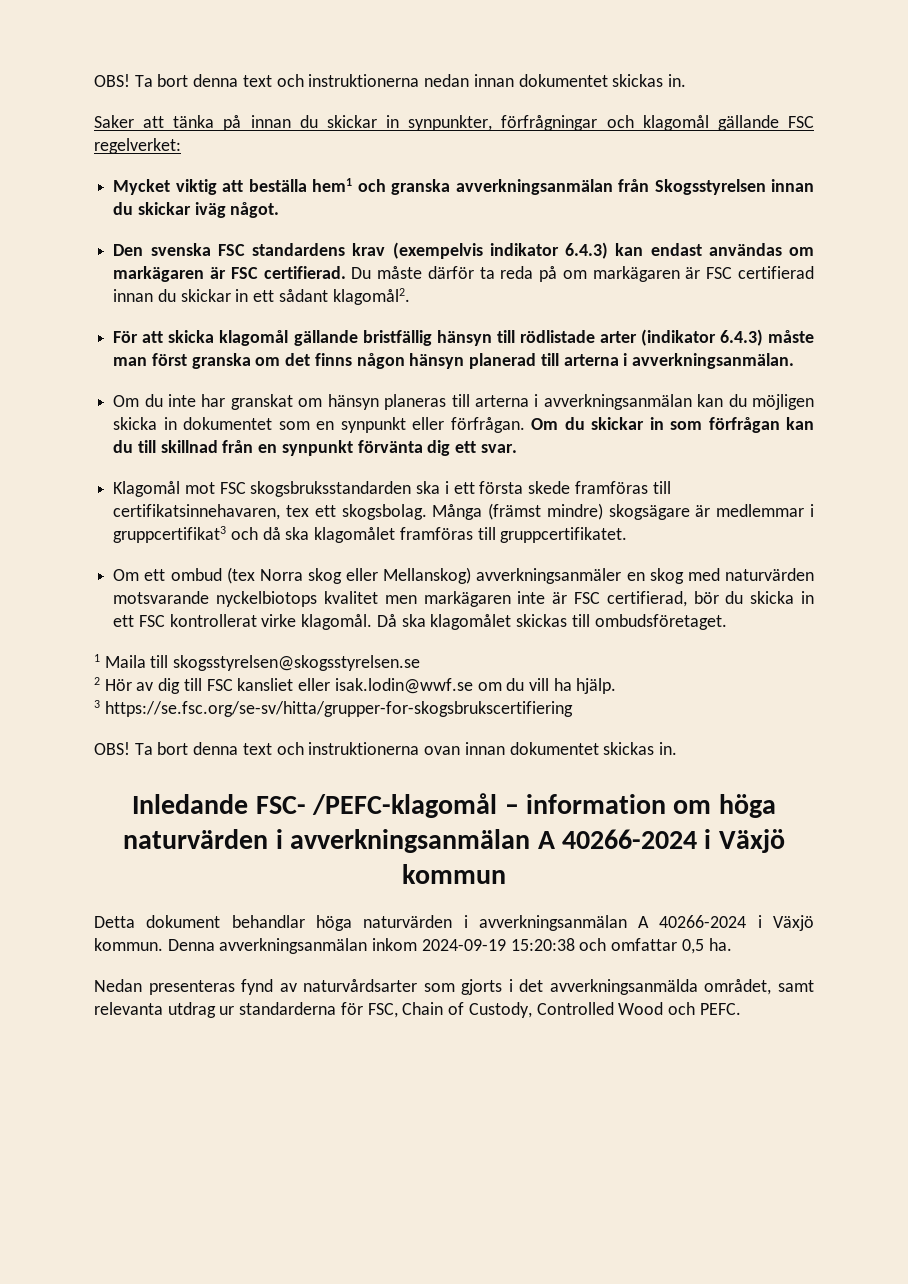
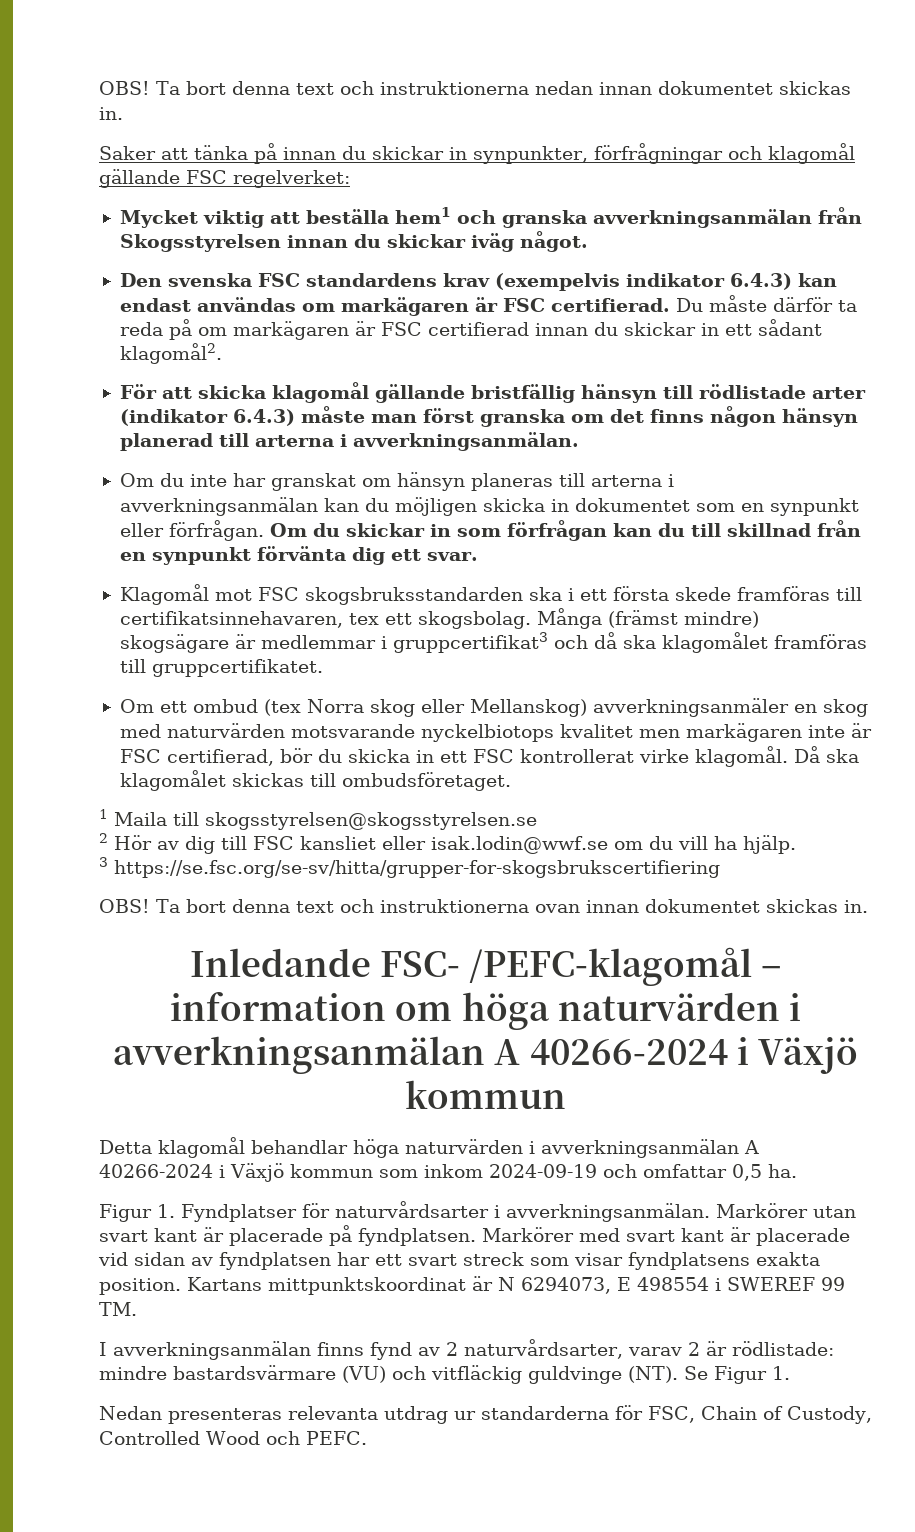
- Detta dokument behandlar höga naturvärden i avverkningsanmälan A 40266-2024 i Växjö kommun. Denna avverkningsanmälan inkom 2024-09-19 15:20:38 och omfattar 0,5 ha.
+ Detta klagomål behandlar höga naturvärden i avverkningsanmälan A 40266-2024 i Växjö kommun som inkom 2024-09-19 och omfattar 0,5 ha.
- Nedan presenteras fynd av naturvårdsarter som gjorts i det avverkningsanmälda området, samt relevanta utdrag ur standarderna för FSC, Chain of Custody, Controlled Wood och PEFC.
+ Figur 1. Fyndplatser för naturvårdsarter i avverkningsanmälan. Markörer utan svart kant är placerade på fyndplatsen. Markörer med svart kant är placerade vid sidan av fyndplatsen har ett svart streck som visar fyndplatsens exakta position. Kartans mittpunktskoordinat är N 6294073, E 498554 i SWEREF 99 TM.
+ I avverkningsanmälan finns fynd av 2 naturvårdsarter, varav 2 är rödlistade: mindre bastardsvärmare (VU) och vitfläckig guldvinge (NT). Se Figur 1.
+ Nedan presenteras relevanta utdrag ur standarderna för FSC, Chain of Custody, Controlled Wood och PEFC.

